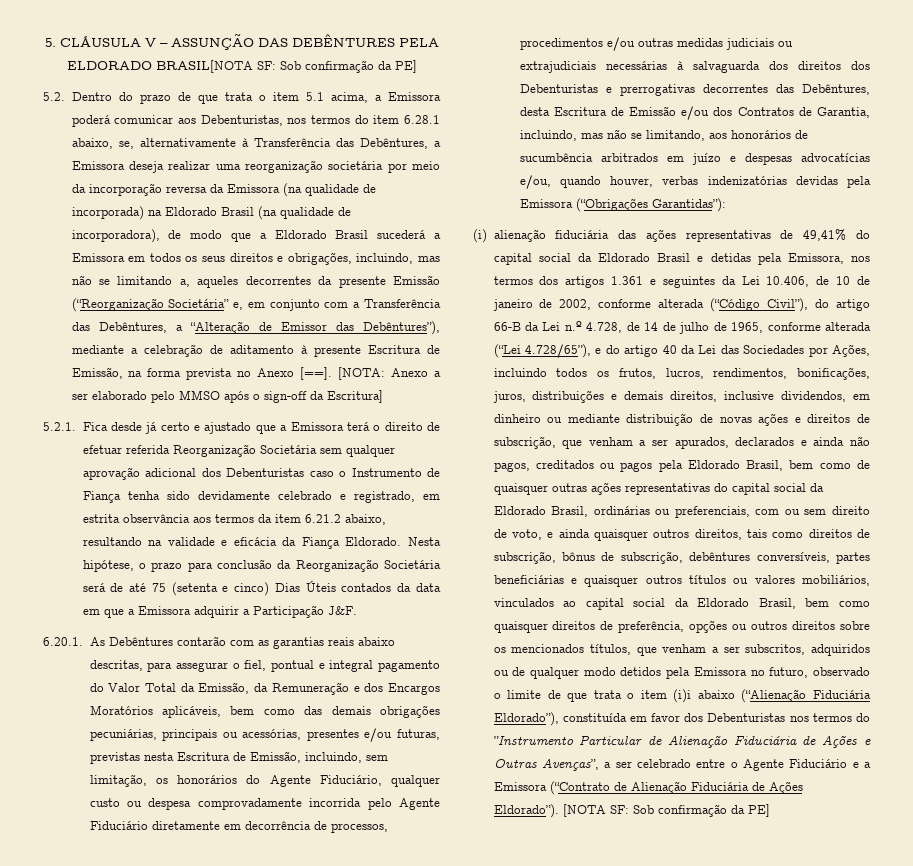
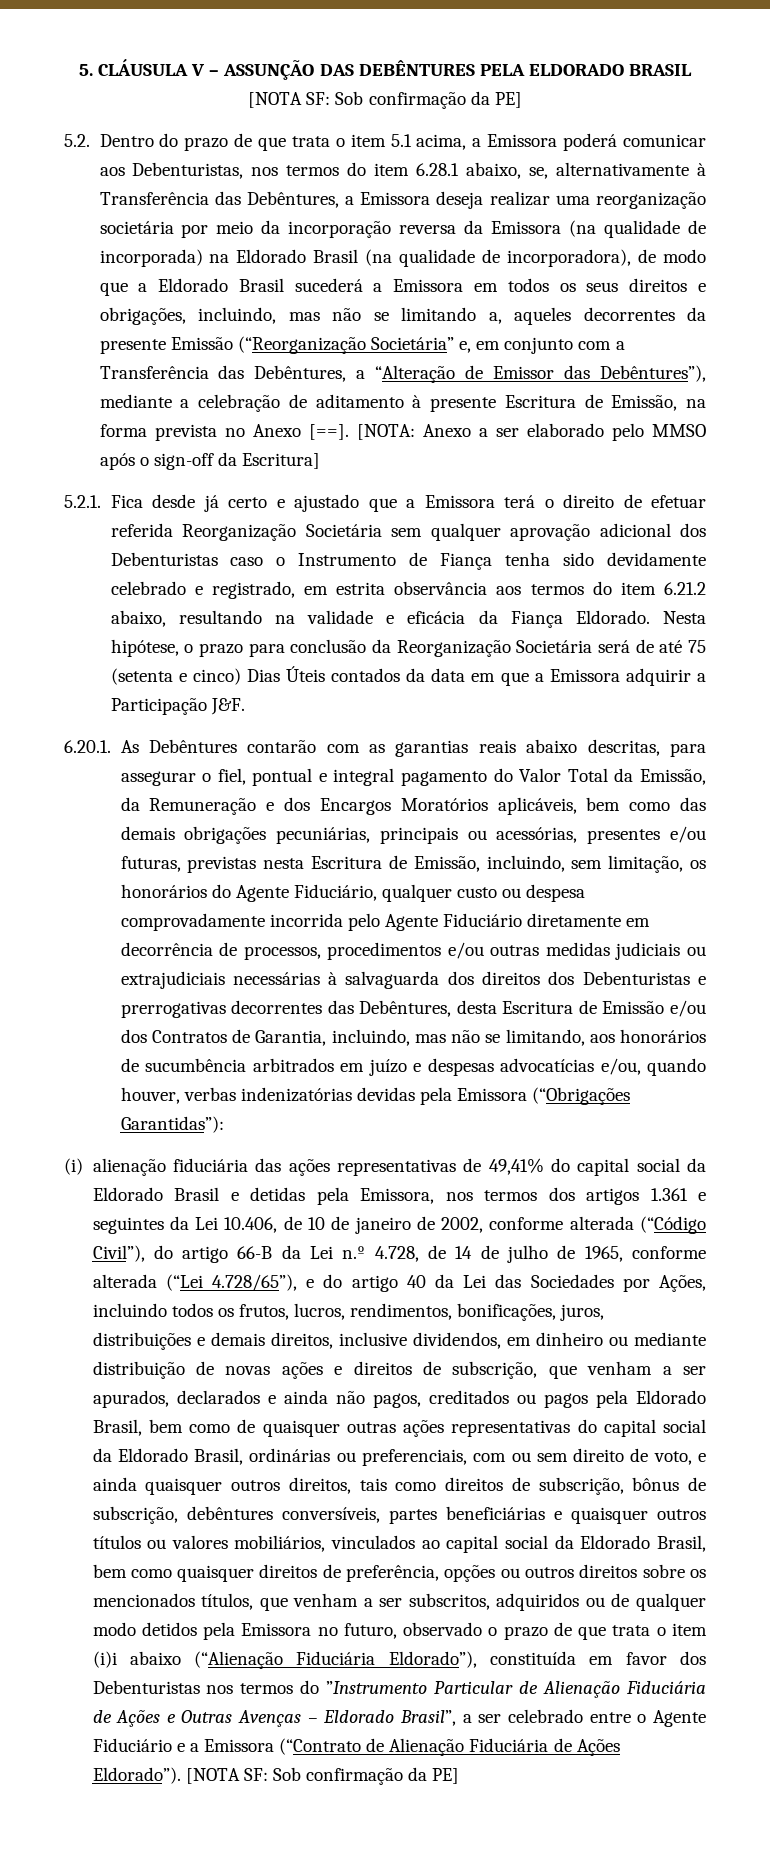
- 5. CLÁUSULA V – ASSUNÇÃO DAS DEBÊNTURES PELA ELDORADO BRASIL[NOTA SF: Sob confirmação da PE]
+ 5. CLÁUSULA V – ASSUNÇÃO DAS DEBÊNTURES PELA ELDORADO BRASIL [NOTA SF: Sob confirmação da PE]
- 5.2.1. Fica desde já certo e ajustado que a Emissora terá o direito de efetuar referida Reorganização Societária sem qualquer aprovação adicional dos Debenturistas caso o Instrumento de Fiança tenha sido devidamente celebrado e registrado, em estrita observância aos termos da item 6.21.2 abaixo, resultando na validade e eficácia da Fiança Eldorado.
+ 5.2.1. Fica desde já certo e ajustado que a Emissora terá o direito de efetuar referida Reorganização Societária sem qualquer aprovação adicional dos Debenturistas caso o Instrumento de Fiança tenha sido devidamente celebrado e registrado, em estrita observância aos termos do item 6.21.2 abaixo, resultando na validade e eficácia da Fiança Eldorado.
- (i) alienação fiduciária das ações representativas de 49,41% do capital social da Eldorado Brasil e detidas pela Emissora, nos termos dos artigos 1.361 e seguintes da Lei 10.406, de 10 de janeiro de 2002, conforme alterada (“Código Civil”), do artigo 66-B da Lei n.º 4.728, de 14 de julho de 1965, conforme alterada (“Lei 4.728/65”), e do artigo 40 da Lei das Sociedades por Ações, incluindo todos os frutos, lucros, rendimentos, bonificações, juros, distribuições e demais direitos, inclusive dividendos, em dinheiro ou mediante distribuição de novas ações e direitos de subscrição, que venham a ser apurados, declarados e ainda não pagos, creditados ou pagos pela Eldorado Brasil, bem como de quaisquer outras ações representativas do capital social da Eldorado Brasil, ordinárias ou preferenciais, com ou sem direito de voto, e ainda quaisquer outros direitos, tais como direitos de subscrição, bônus de subscrição, debêntures conversíveis, partes beneficiárias e quaisquer outros títulos ou valores mobiliários, vinculados ao capital social da Eldorado Brasil, bem como quaisquer direitos de preferência, opções ou outros direitos sobre os mencionados títulos, que venham a ser subscritos, adquiridos ou de qualquer modo detidos pela Emissora no futuro, observado o limite de que trata o item (i)i abaixo (“Alienação Fiduciária Eldorado”), constituída em favor dos Debenturistas nos termos do ”Instrumento Particular de Alienação Fiduciária de Ações e Outras Avenças”, a ser celebrado entre o Agente Fiduciário e a Emissora (“Contrato de Alienação Fiduciária de Ações Eldorado”).
+ (i) alienação fiduciária das ações representativas de 49,41% do capital social da Eldorado Brasil e detidas pela Emissora, nos termos dos artigos 1.361 e seguintes da Lei 10.406, de 10 de janeiro de 2002, conforme alterada (“Código Civil”), do artigo 66-B da Lei n.º 4.728, de 14 de julho de 1965, conforme alterada (“Lei 4.728/65”), e do artigo 40 da Lei das Sociedades por Ações, incluindo todos os frutos, lucros, rendimentos, bonificações, juros, distribuições e demais direitos, inclusive dividendos, em dinheiro ou mediante distribuição de novas ações e direitos de subscrição, que venham a ser apurados, declarados e ainda não pagos, creditados ou pagos pela Eldorado Brasil, bem como de quaisquer outras ações representativas do capital social da Eldorado Brasil, ordinárias ou preferenciais, com ou sem direito de voto, e ainda quaisquer outros direitos, tais como direitos de subscrição, bônus de subscrição, debêntures conversíveis, partes beneficiárias e quaisquer outros títulos ou valores mobiliários, vinculados ao capital social da Eldorado Brasil, bem como quaisquer direitos de preferência, opções ou outros direitos sobre os mencionados títulos, que venham a ser subscritos, adquiridos ou de qualquer modo detidos pela Emissora no futuro, observado o prazo de que trata o item (i)i abaixo (“Alienação Fiduciária Eldorado”), constituída em favor dos Debenturistas nos termos do ”Instrumento Particular de Alienação Fiduciária de Ações e Outras Avenças – Eldorado Brasil”, a ser celebrado entre o Agente Fiduciário e a Emissora (“Contrato de Alienação Fiduciária de Ações Eldorado”).

